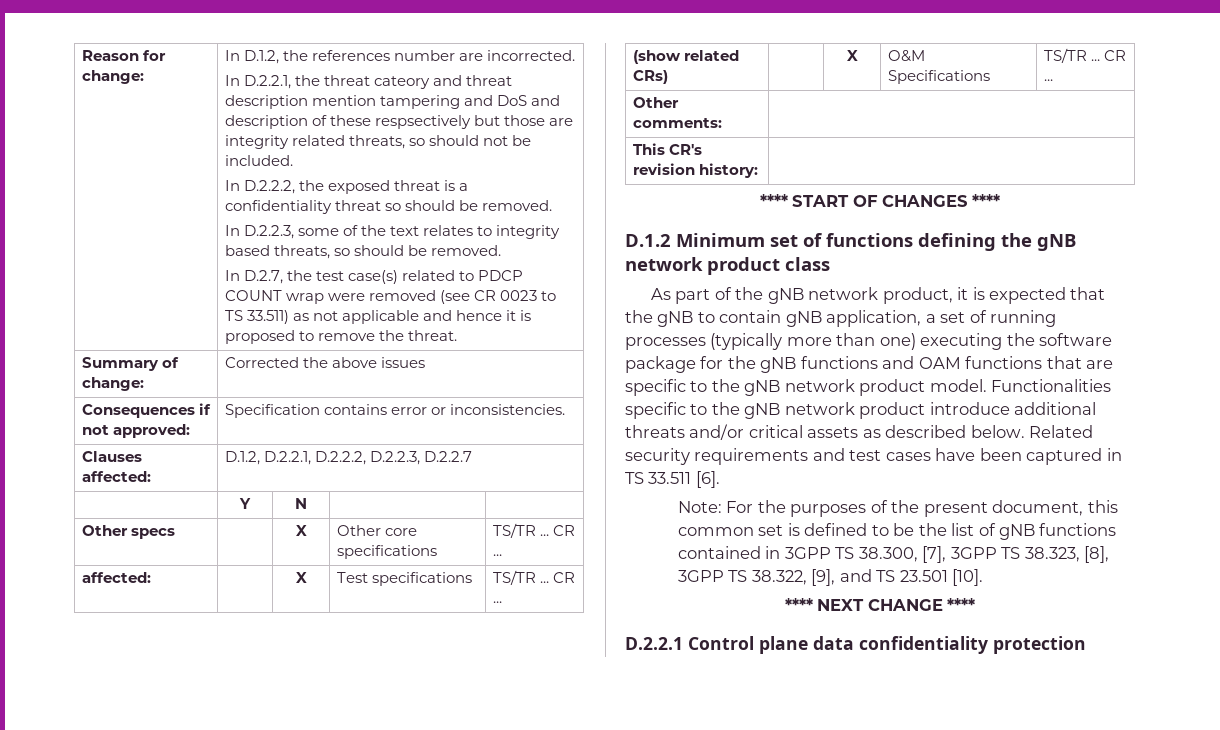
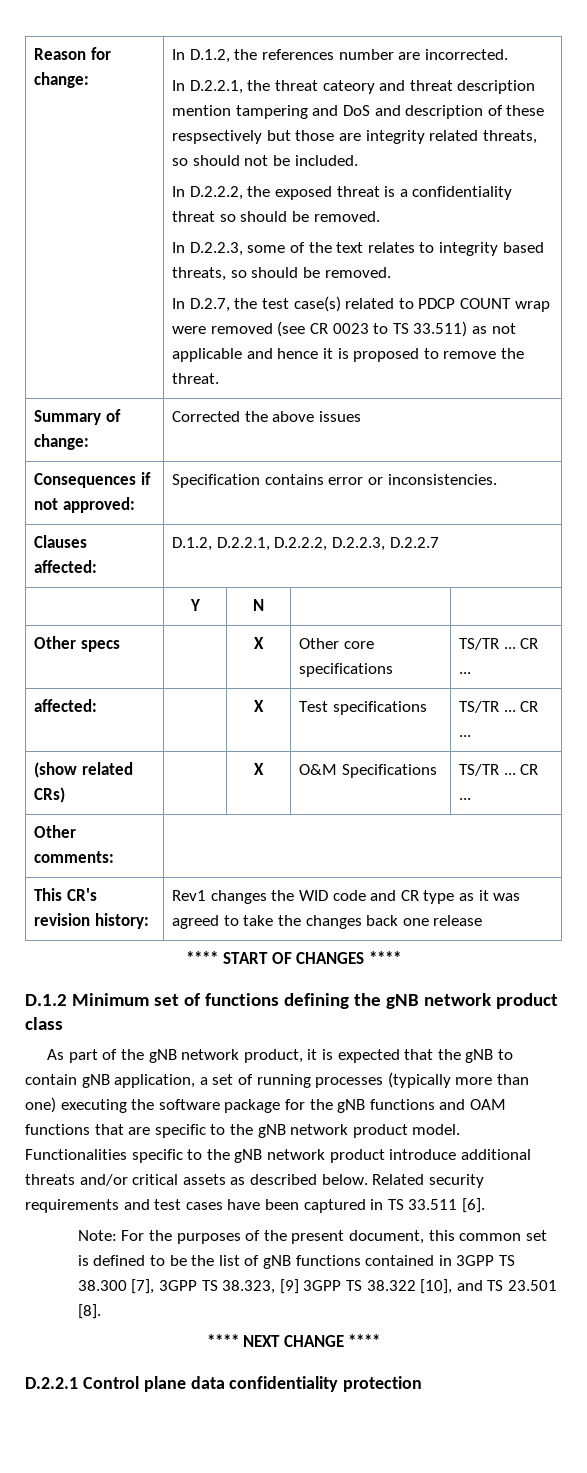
- This CR's revision history: |
+ This CR's revision history: | Rev1 changes the WID code and CR type as it was agreed to take the changes back one release
- Note: For the purposes of the present document, this common set is defined to be the list of gNB functions contained in 3GPP TS 38.300, [7], 3GPP TS 38.323, [8], 3GPP TS 38.322, [9], and TS 23.501 [10].
+ Note: For the purposes of the present document, this common set is defined to be the list of gNB functions contained in 3GPP TS 38.300 [7], 3GPP TS 38.323, [9] 3GPP TS 38.322 [10], and TS 23.501 [8].

